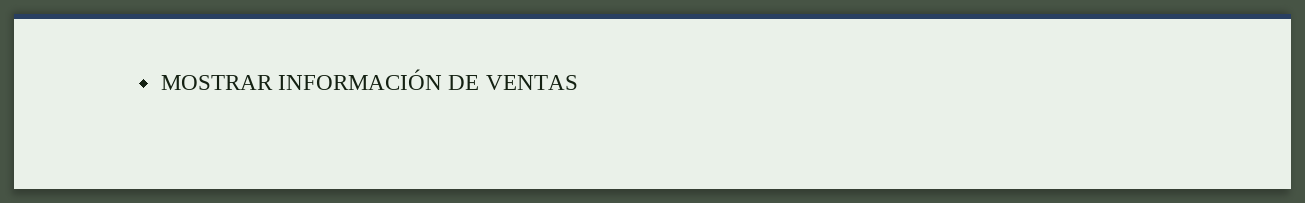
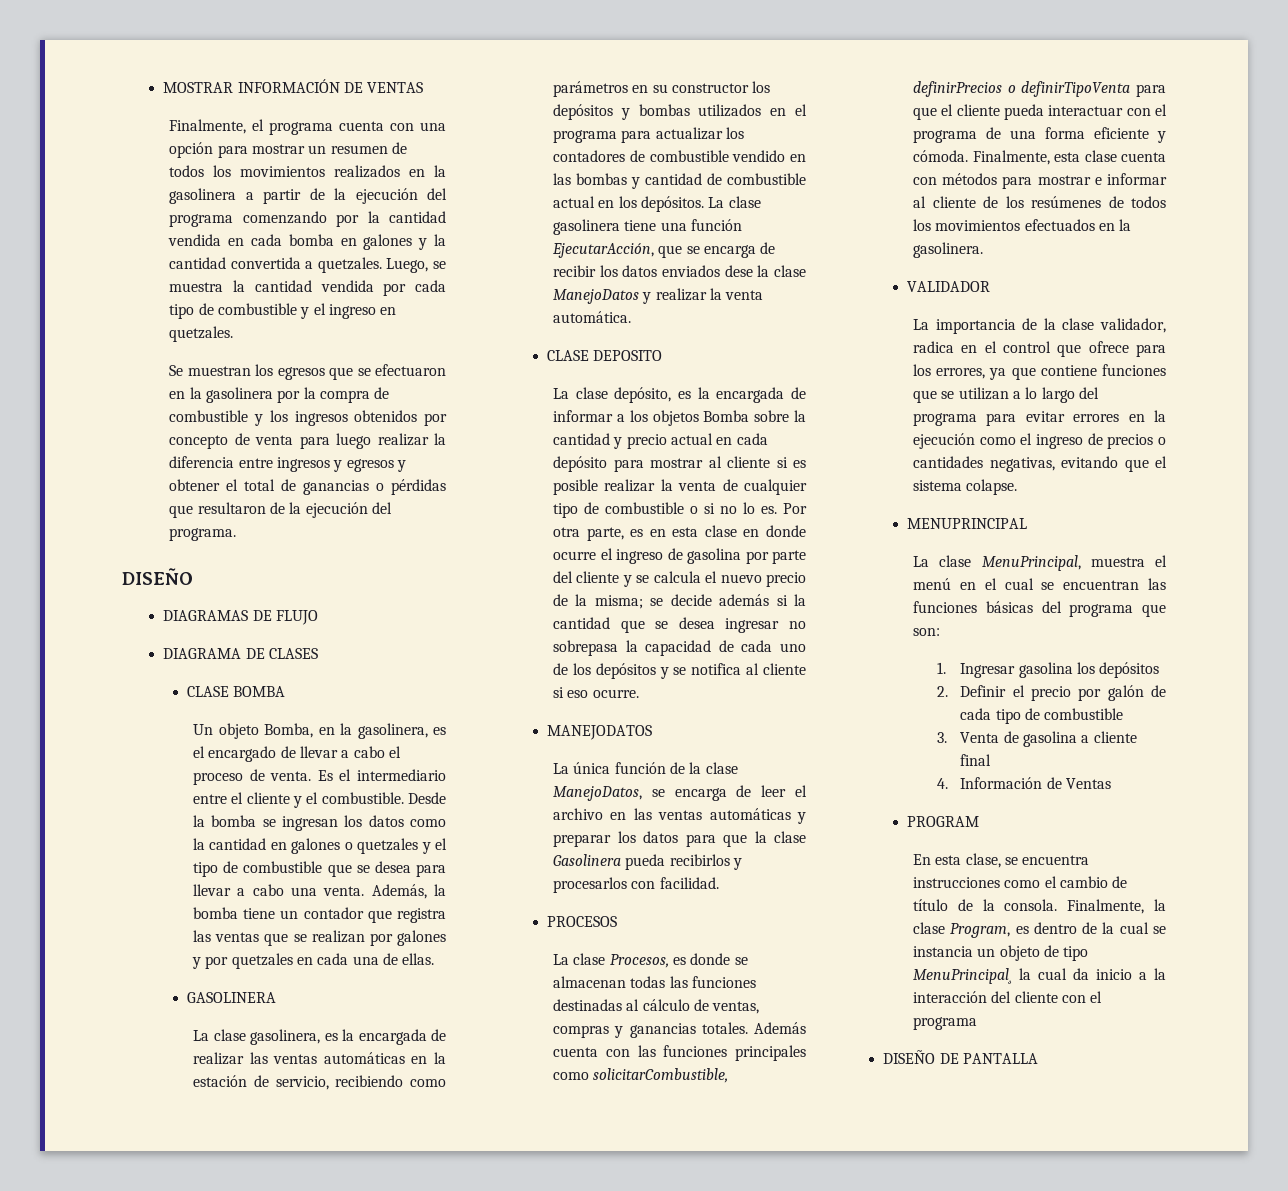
+ Finalmente, el programa cuenta con una opción para mostrar un resumen de todos los movimientos realizados en la gasolinera a partir de la ejecución del programa comenzando por la cantidad vendida en cada bomba en galones y la cantidad convertida a quetzales. Luego, se muestra la cantidad vendida por cada tipo de combustible y el ingreso en quetzales.
+ Se muestran los egresos que se efectuaron en la gasolinera por la compra de combustible y los ingresos obtenidos por concepto de venta para luego realizar la diferencia entre ingresos y egresos y obtener el total de ganancias o pérdidas que resultaron de la ejecución del programa.
+ DISEÑO
+ DIAGRAMAS DE FLUJO
+ DIAGRAMA DE CLASES
+ CLASE BOMBA
+ Un objeto Bomba, en la gasolinera, es el encargado de llevar a cabo el proceso de venta. Es el intermediario entre el cliente y el combustible. Desde la bomba se ingresan los datos como la cantidad en galones o quetzales y el tipo de combustible que se desea para llevar a cabo una venta. Además, la bomba tiene un contador que registra las ventas que se realizan por galones y por quetzales en cada una de ellas.
+ GASOLINERA
+ La clase gasolinera, es la encargada de realizar las ventas automáticas en la estación de servicio, recibiendo como parámetros en su constructor los depósitos y bombas utilizados en el programa para actualizar los contadores de combustible vendido en las bombas y cantidad de combustible actual en los depósitos. La clase gasolinera tiene una función EjecutarAcción, que se encarga de recibir los datos enviados dese la clase ManejoDatos y realizar la venta automática.
+ CLASE DEPOSITO
+ La clase depósito, es la encargada de informar a los objetos Bomba sobre la cantidad y precio actual en cada depósito para mostrar al cliente si es posible realizar la venta de cualquier tipo de combustible o si no lo es. Por otra parte, es en esta clase en donde ocurre el ingreso de gasolina por parte del cliente y se calcula el nuevo precio de la misma; se decide además si la cantidad que se desea ingresar no sobrepasa la capacidad de cada uno de los depósitos y se notifica al cliente si eso ocurre.
+ MANEJODATOS
+ La única función de la clase ManejoDatos, se encarga de leer el archivo en las ventas automáticas y preparar los datos para que la clase Gasolinera pueda recibirlos y procesarlos con facilidad.
+ PROCESOS
+ La clase Procesos, es donde se almacenan todas las funciones destinadas al cálculo de ventas, compras y ganancias totales. Además cuenta con las funciones principales como solicitarCombustible, definirPrecios o definirTipoVenta para que el cliente pueda interactuar con el programa de una forma eficiente y cómoda. Finalmente, esta clase cuenta con métodos para mostrar e informar al cliente de los resúmenes de todos los movimientos efectuados en la gasolinera.
+ VALIDADOR
+ La importancia de la clase validador, radica en el control que ofrece para los errores, ya que contiene funciones que se utilizan a lo largo del programa para evitar errores en la ejecución como el ingreso de precios o cantidades negativas, evitando que el sistema colapse.
+ MENUPRINCIPAL
+ La clase MenuPrincipal, muestra el menú en el cual se encuentran las funciones básicas del programa que son:
+ 1. Ingresar gasolina los depósitos
+ 2. Definir el precio por galón de cada tipo de combustible
+ 3. Venta de gasolina a cliente final
+ 4. Información de Ventas
+ PROGRAM
+ En esta clase, se encuentra instrucciones como el cambio de título de la consola. Finalmente, la clase Program, es dentro de la cual se instancia un objeto de tipo MenuPrincipal¸ la cual da inicio a la interacción del cliente con el programa
+ DISEÑO DE PANTALLA

